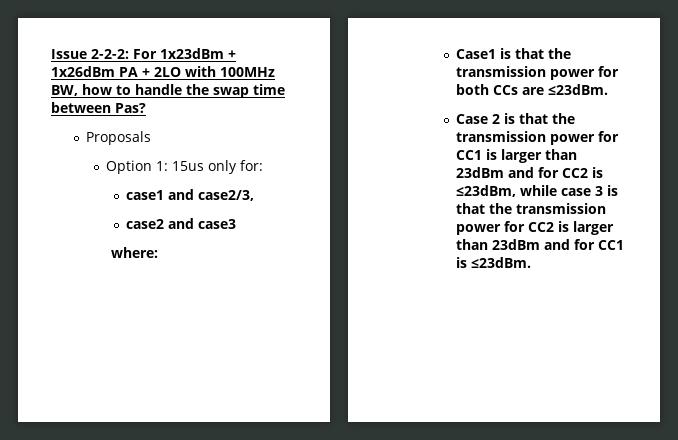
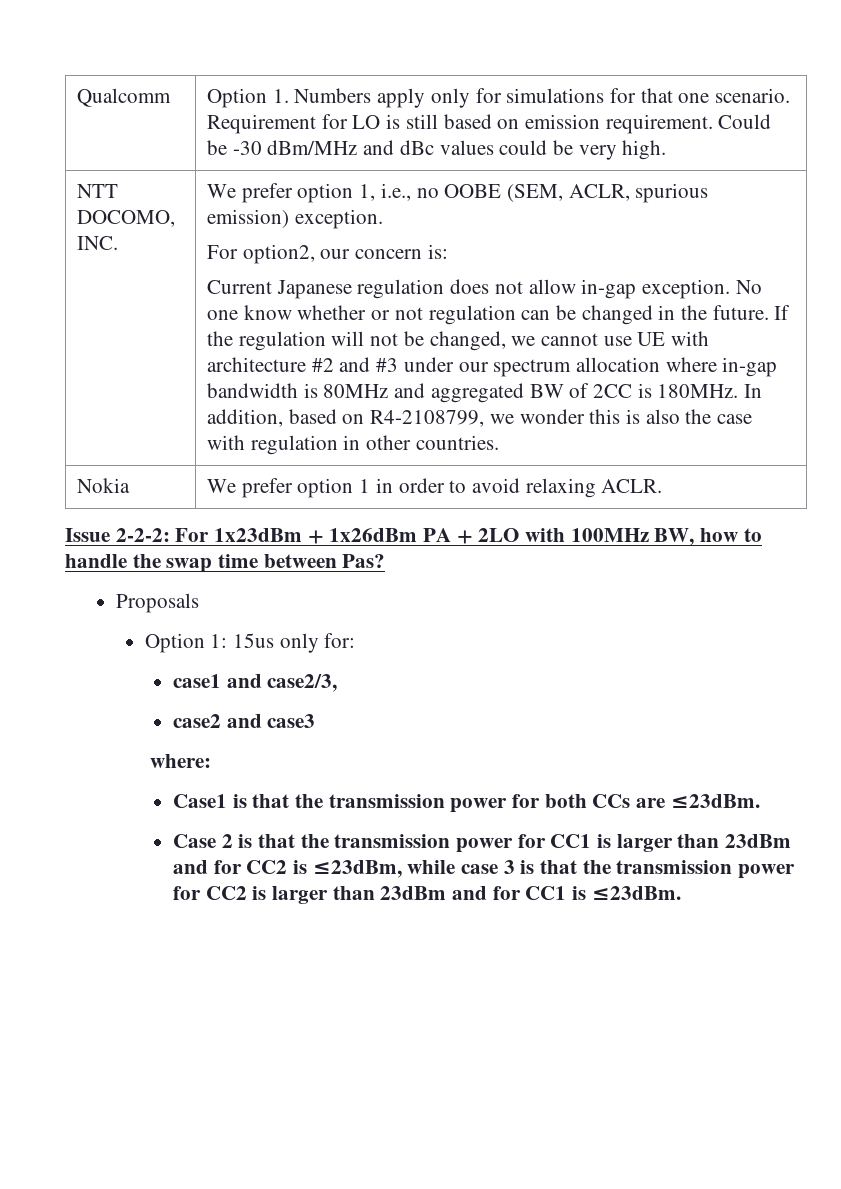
+ Qualcomm | Option 1. Numbers apply only for simulations for that one scenario. Requirement for LO is still based on emission requirement. Could be -30 dBm/MHz and dBc values could be very high.
+ NTT DOCOMO, INC. | We prefer option 1, i.e., no OOBE (SEM, ACLR, spurious emission) exception.
+ For option2, our concern is:
+ Current Japanese regulation does not allow in-gap exception. No one know whether or not regulation can be changed in the future. If the regulation will not be changed, we cannot use UE with architecture #2 and #3 under our spectrum allocation where in-gap bandwidth is 80MHz and aggregated BW of 2CC is 180MHz. In addition, based on R4-2108799, we wonder this is also the case with regulation in other countries.
+ Nokia | We prefer option 1 in order to avoid relaxing ACLR.

